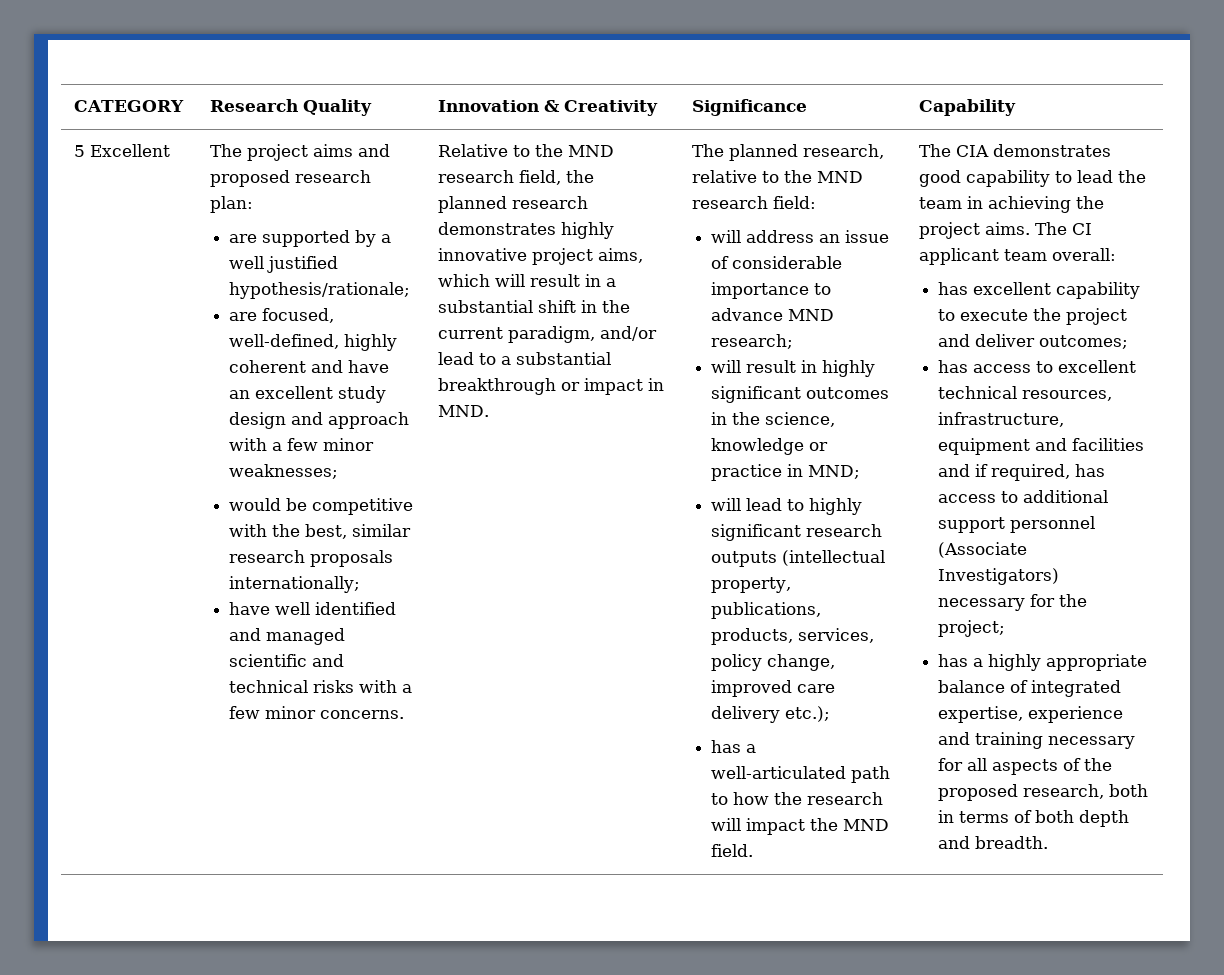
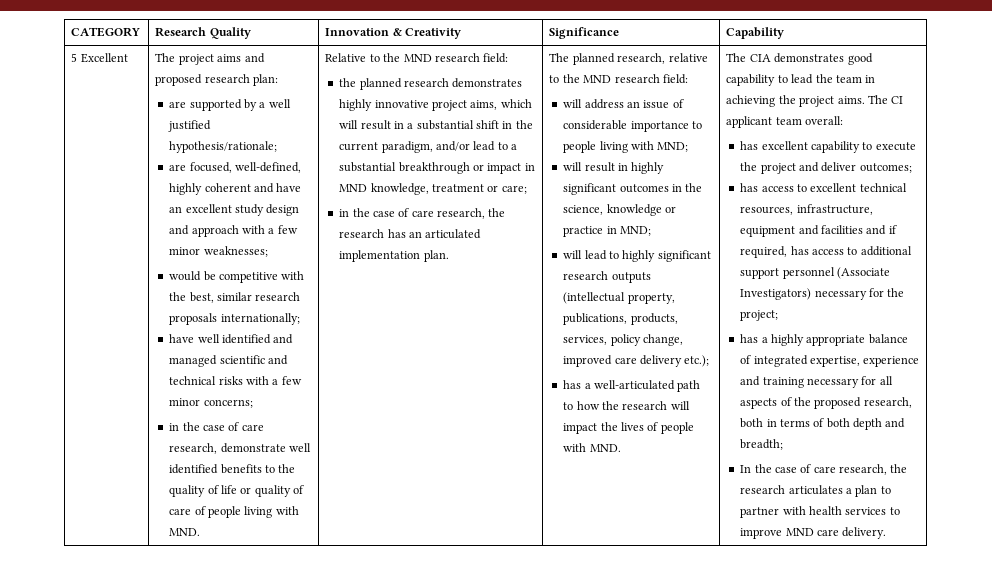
- have well identified and managed scientific and technical risks with a few minor concerns.
+ have well identified and managed scientific and technical risks with a few minor concerns;
+ in the case of care research, demonstrate well identified benefits to the quality of life or quality of care of people living with MND.
- Relative to the MND research field, the planned research demonstrates highly innovative project aims, which will result in a substantial shift in the current paradigm, and/or lead to a substantial breakthrough or impact in MND.
+ Relative to the MND research field:
+ the planned research demonstrates highly innovative project aims, which will result in a substantial shift in the current paradigm, and/or lead to a substantial breakthrough or impact in MND knowledge, treatment or care;
+ in the case of care research, the research has an articulated implementation plan.
- will address an issue of considerable importance to advance MND research;
+ will address an issue of considerable importance to people living with MND;
- has a well-articulated path to how the research will impact the MND field.
+ has a well-articulated path to how the research will impact the lives of people with MND.
- has a highly appropriate balance of integrated expertise, experience and training necessary for all aspects of the proposed research, both in terms of both depth and breadth.
+ has a highly appropriate balance of integrated expertise, experience and training necessary for all aspects of the proposed research, both in terms of both depth and breadth;
+ In the case of care research, the research articulates a plan to partner with health services to improve MND care delivery.

